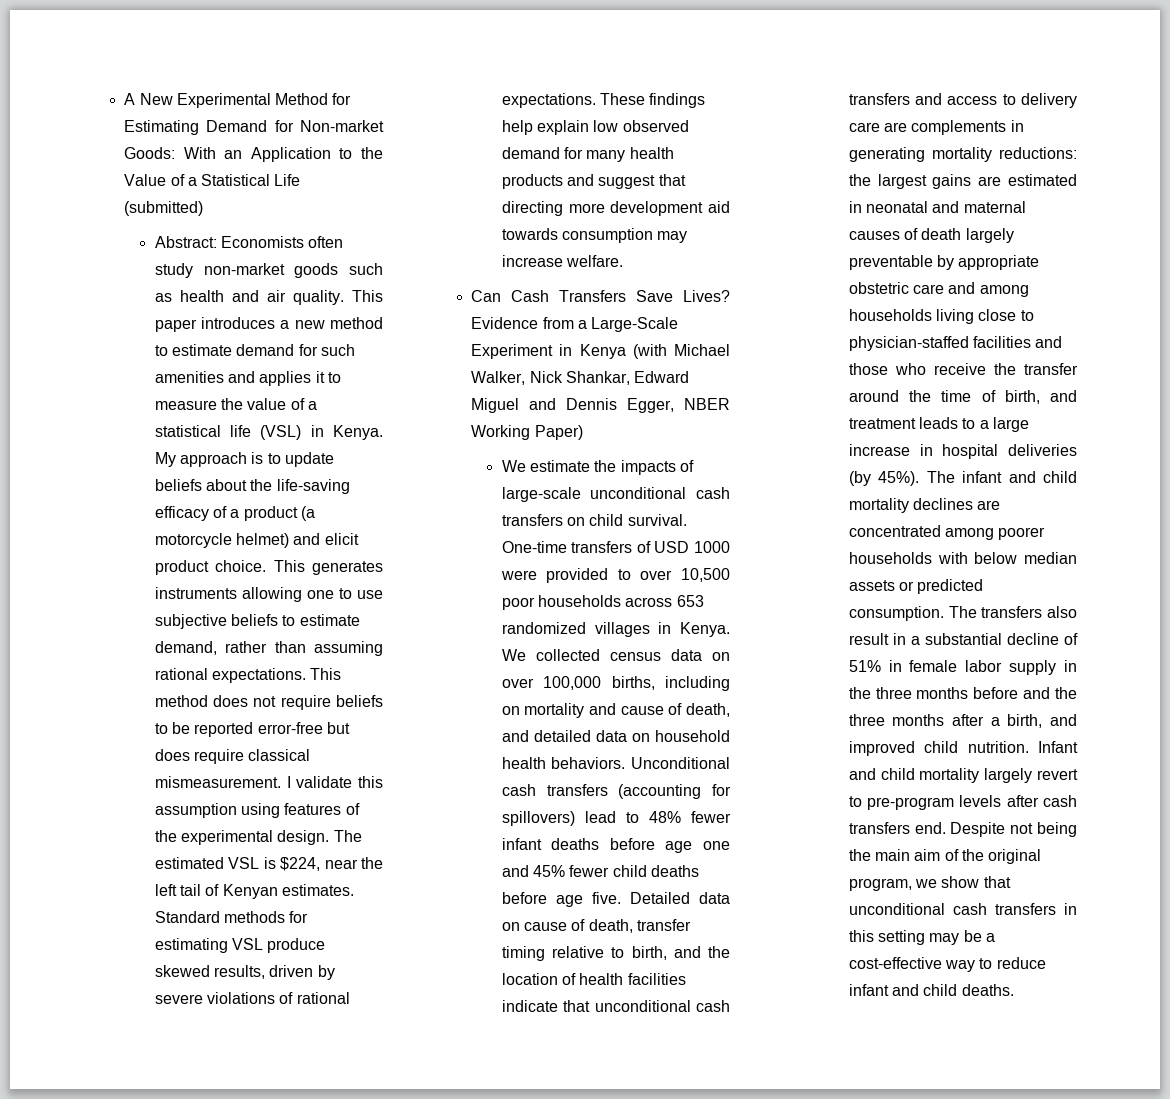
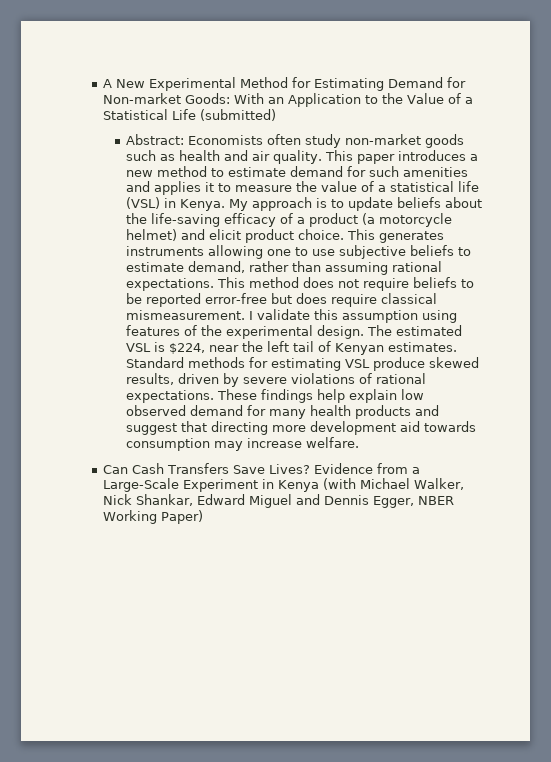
- We estimate the impacts of large-scale unconditional cash transfers on child survival. One-time transfers of USD 1000 were provided to over 10,500 poor households across 653 randomized villages in Kenya. We collected census data on over 100,000 births, including on mortality and cause of death, and detailed data on household health behaviors. Unconditional cash transfers (accounting for spillovers) lead to 48% fewer infant deaths before age one and 45% fewer child deaths before age five. Detailed data on cause of death, transfer timing relative to birth, and the location of health facilities indicate that unconditional cash transfers and access to delivery care are complements in generating mortality reductions: the largest gains are estimated in neonatal and maternal causes of death largely preventable by appropriate obstetric care and among households living close to physician-staffed facilities and those who receive the transfer around the time of birth, and treatment leads to a large increase in hospital deliveries (by 45%). The infant and child mortality declines are concentrated among poorer households with below median assets or predicted consumption. The transfers also result in a substantial decline of 51% in female labor supply in the three months before and the three months after a birth, and improved child nutrition. Infant and child mortality largely revert to pre-program levels after cash transfers end. Despite not being the main aim of the original program, we show that unconditional cash transfers in this setting may be a cost-effective way to reduce infant and child deaths.

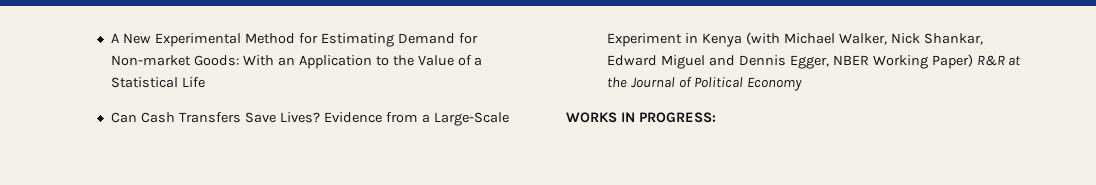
- A New Experimental Method for Estimating Demand for Non-market Goods: With an Application to the Value of a Statistical Life (submitted)
- Abstract: Economists often study non-market goods such as health and air quality. This paper introduces a new method to estimate demand for such amenities and applies it to measure the value of a statistical life (VSL) in Kenya. My approach is to update beliefs about the life-saving efficacy of a product (a motorcycle helmet) and elicit product choice. This generates instruments allowing one to use subjective beliefs to estimate demand, rather than assuming rational expectations. This method does not require beliefs to be reported error-free but does require classical mismeasurement. I validate this assumption using features of the experimental design. The estimated VSL is $224, near the left tail of Kenyan estimates. Standard methods for estimating VSL produce skewed results, driven by severe violations of rational expectations. These findings help explain low observed demand for many health products and suggest that directing more development aid towards consumption may increase welfare.
+ A New Experimental Method for Estimating Demand for Non-market Goods: With an Application to the Value of a Statistical Life
- Evidence from a Large-Scale Experiment in Kenya (with Michael Walker, Nick Shankar, Edward Miguel and Dennis Egger, NBER Working Paper)
+ Evidence from a Large-Scale Experiment in Kenya (with Michael Walker, Nick Shankar, Edward Miguel and Dennis Egger, NBER Working Paper) R&R at the Journal of Political Economy
+ WORKS IN PROGRESS:

